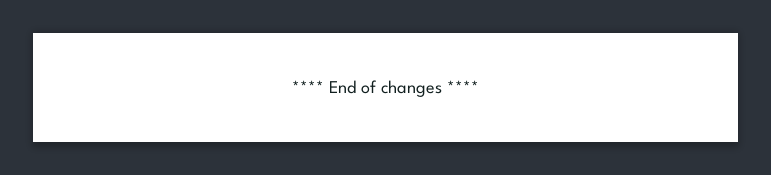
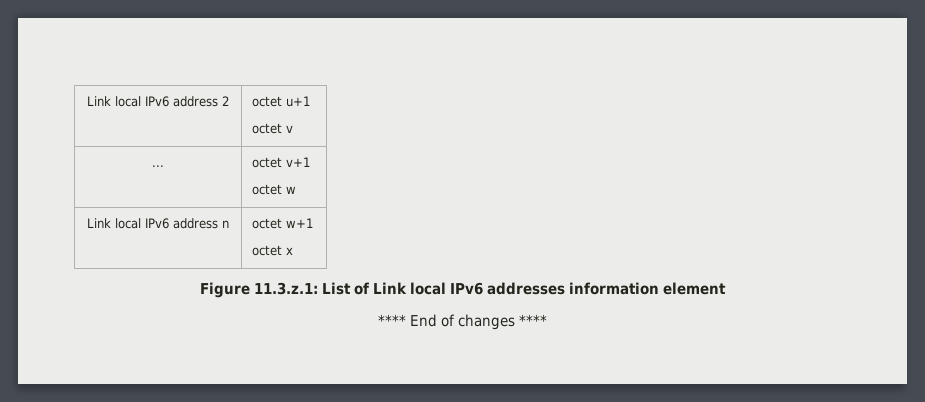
+ Link local IPv6 address 2 | octet u+1
+ octet v
+ ... | octet v+1
+ octet w
+ Link local IPv6 address n | octet w+1
+ octet x
+ Figure 11.3.z.1: List of Link local IPv6 addresses information element

